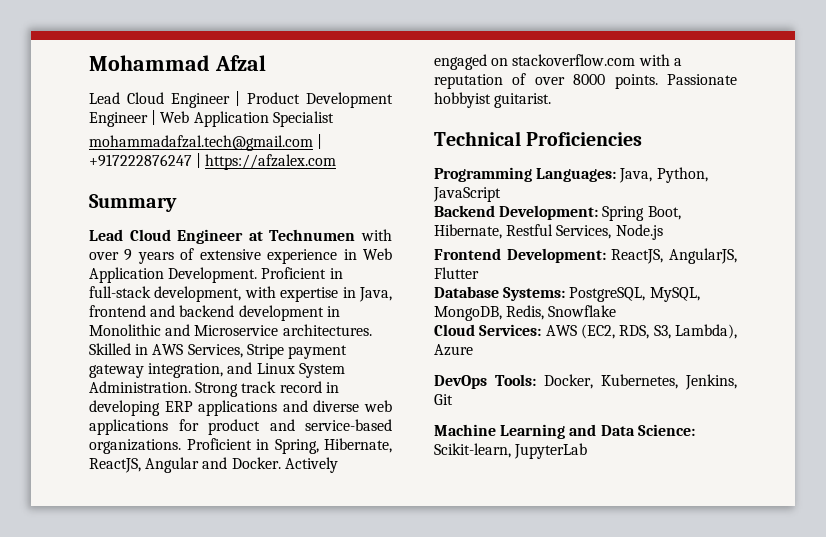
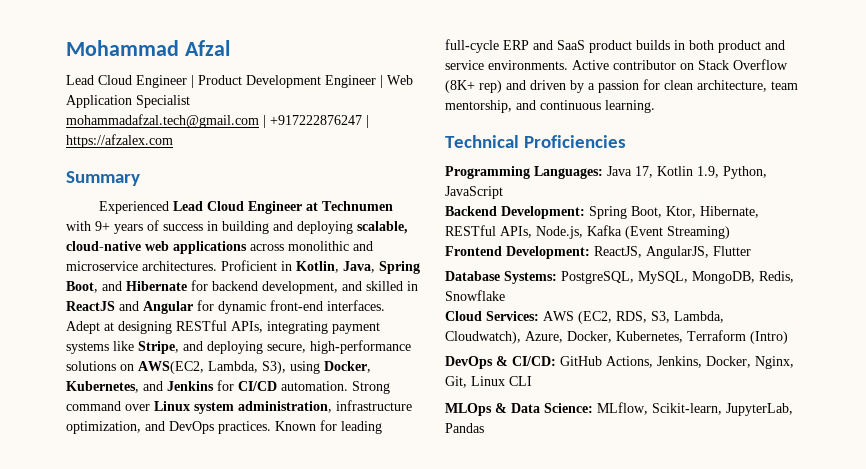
- Lead Cloud Engineer at Technumen with over 9 years of extensive experience in Web Application Development. Proficient in full-stack development, with expertise in Java, frontend and backend development in Monolithic and Microservice architectures. Skilled in AWS Services, Stripe payment gateway integration, and Linux System Administration. Strong track record in developing ERP applications and diverse web applications for product and service-based organizations. Proficient in Spring, Hibernate, ReactJS, Angular and Docker. Actively engaged on stackoverflow.com with a reputation of over 8000 points. Passionate hobbyist guitarist.
+ Experienced Lead Cloud Engineer at Technumen with 9+ years of success in building and deploying scalable, cloud-native web applications across monolithic and microservice architectures. Proficient in Kotlin, Java, Spring Boot, and Hibernate for backend development, and skilled in ReactJS and Angular for dynamic front-end interfaces. Adept at designing RESTful APIs, integrating payment systems like Stripe, and deploying secure, high-performance solutions on AWS(EC2, Lambda, S3), using Docker, Kubernetes, and Jenkins for CI/CD automation. Strong command over Linux system administration, infrastructure optimization, and DevOps practices. Known for leading full-cycle ERP and SaaS product builds in both product and service environments. Active contributor on Stack Overflow (8K+ rep) and driven by a passion for clean architecture, team mentorship, and continuous learning.
- Programming Languages: Java, Python, JavaScript
+ Programming Languages: Java 17, Kotlin 1.9, Python, JavaScript
- Backend Development: Spring Boot, Hibernate, Restful Services, Node.js
+ Backend Development: Spring Boot, Ktor, Hibernate, RESTful APIs, Node.js, Kafka (Event Streaming)
- Cloud Services: AWS (EC2, RDS, S3, Lambda), Azure
- DevOps Tools: Docker, Kubernetes, Jenkins, Git
- Machine Learning and Data Science: Scikit-learn, JupyterLab
+ Cloud Services: AWS (EC2, RDS, S3, Lambda, Cloudwatch), Azure, Docker, Kubernetes, Terraform (Intro)
+ DevOps & CI/CD: GitHub Actions, Jenkins, Docker, Nginx, Git, Linux CLI
+ MLOps & Data Science: MLflow, Scikit-learn, JupyterLab, Pandas

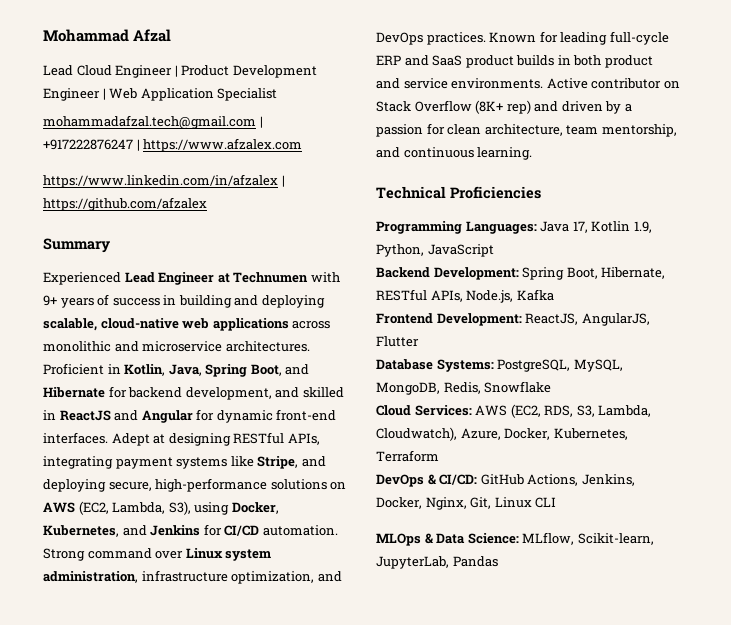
- mohammadafzal.tech@gmail.com | +917222876247 | https://afzalex.com
+ mohammadafzal.tech@gmail.com | +917222876247 | https://www.afzalex.com
+ https://www.linkedin.com/in/afzalex | https://github.com/afzalex
- Experienced Lead Cloud Engineer at Technumen with 9+ years of success in building and deploying scalable, cloud-native web applications across monolithic and microservice architectures.
+ Experienced Lead Engineer at Technumen with 9+ years of success in building and deploying scalable, cloud-native web applications across monolithic and microservice architectures.
- Adept at designing RESTful APIs, integrating payment systems like Stripe, and deploying secure, high-performance solutions on AWS(EC2, Lambda, S3), using Docker, Kubernetes, and Jenkins for CI/CD automation.
+ Adept at designing RESTful APIs, integrating payment systems like Stripe, and deploying secure, high-performance solutions on AWS (EC2, Lambda, S3), using Docker, Kubernetes, and Jenkins for CI/CD automation.
- Backend Development: Spring Boot, Ktor, Hibernate, RESTful APIs, Node.js, Kafka (Event Streaming)
+ Backend Development: Spring Boot, Hibernate, RESTful APIs, Node.js, Kafka
- Cloud Services: AWS (EC2, RDS, S3, Lambda, Cloudwatch), Azure, Docker, Kubernetes, Terraform (Intro)
+ Cloud Services: AWS (EC2, RDS, S3, Lambda, Cloudwatch), Azure, Docker, Kubernetes, Terraform

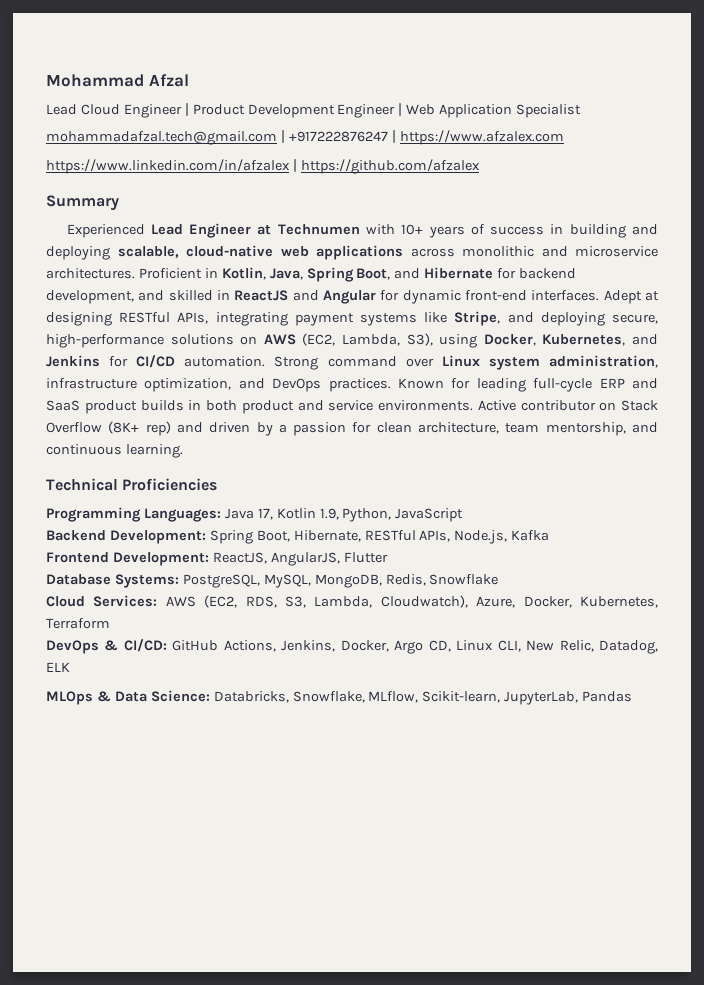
- Experienced Lead Engineer at Technumen with 9+ years of success in building and deploying scalable, cloud-native web applications across monolithic and microservice architectures.
+ Experienced Lead Engineer at Technumen with 10+ years of success in building and deploying scalable, cloud-native web applications across monolithic and microservice architectures.
- DevOps & CI/CD: GitHub Actions, Jenkins, Docker, Nginx, Git, Linux CLI
+ DevOps & CI/CD: GitHub Actions, Jenkins, Docker, Argo CD, Linux CLI, New Relic, Datadog, ELK
- MLOps & Data Science: MLflow, Scikit-learn, JupyterLab, Pandas
+ MLOps & Data Science: Databricks, Snowflake, MLflow, Scikit-learn, JupyterLab, Pandas

